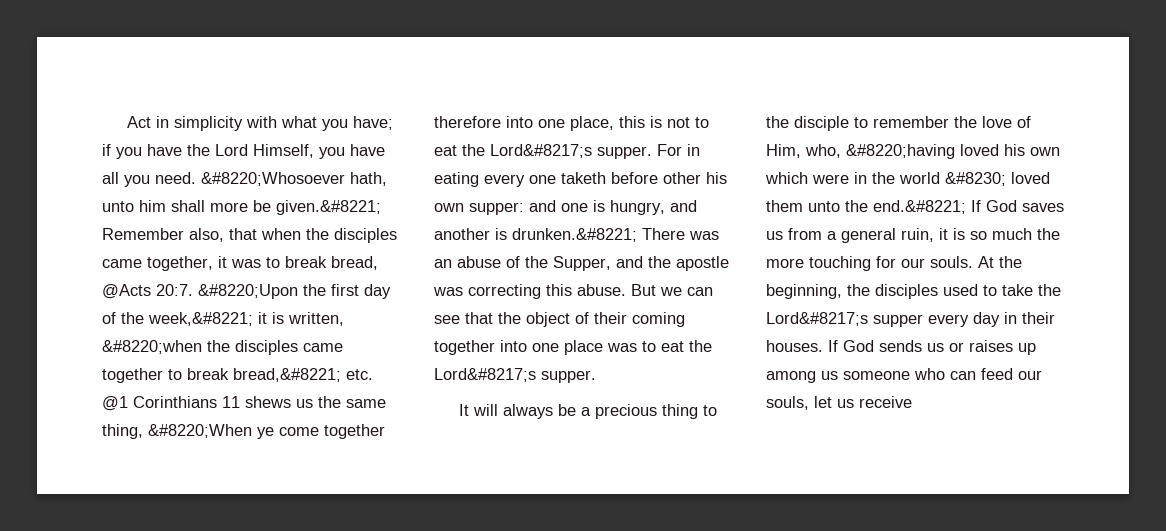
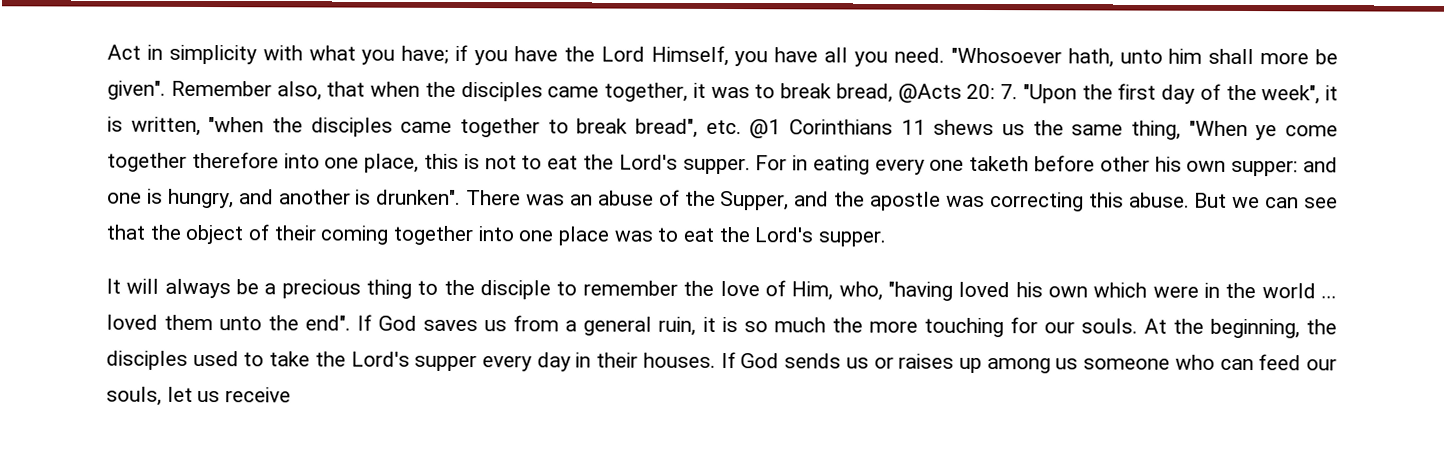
- &#8220;Whosoever hath, unto him shall more be given.&#8221; Remember also, that when the disciples came together, it was to break bread, @Acts 20:7. &#8220;Upon the first day of the week,&#8221; it is written, &#8220;when the disciples came together to break bread,&#8221; etc. @1 Corinthians 11 shews us the same thing, &#8220;When ye come together therefore into one place, this is not to eat the Lord&#8217;s supper.
+ "Whosoever hath, unto him shall more be given". Remember also, that when the disciples came together, it was to break bread, @Acts 20: 7. "Upon the first day of the week", it is written, "when the disciples came together to break bread", etc. @1 Corinthians 11 shews us the same thing, "When ye come together therefore into one place, this is not to eat the Lord's supper.
- For in eating every one taketh before other his own supper: and one is hungry, and another is drunken.&#8221; There was an abuse of the Supper, and the apostle was correcting this abuse.
+ For in eating every one taketh before other his own supper: and one is hungry, and another is drunken". There was an abuse of the Supper, and the apostle was correcting this abuse.
- But we can see that the object of their coming together into one place was to eat the Lord&#8217;s supper.
+ But we can see that the object of their coming together into one place was to eat the Lord's supper.
- It will always be a precious thing to the disciple to remember the love of Him, who, &#8220;having loved his own which were in the world &#8230; loved them unto the end.&#8221; If God saves us from a general ruin, it is so much the more touching for our souls.
+ It will always be a precious thing to the disciple to remember the love of Him, who, "having loved his own which were in the world ... loved them unto the end". If God saves us from a general ruin, it is so much the more touching for our souls.
- At the beginning, the disciples used to take the Lord&#8217;s supper every day in their houses.
+ At the beginning, the disciples used to take the Lord's supper every day in their houses.

